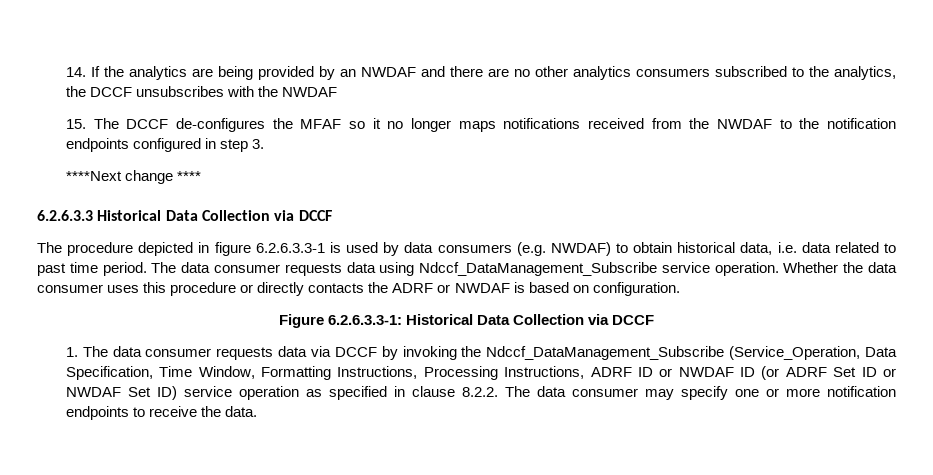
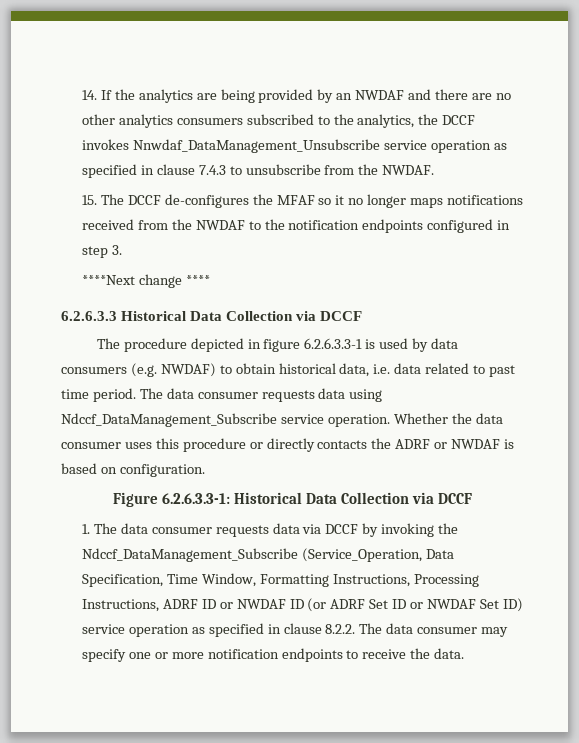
- 14. If the analytics are being provided by an NWDAF and there are no other analytics consumers subscribed to the analytics, the DCCF unsubscribes with the NWDAF
+ 14. If the analytics are being provided by an NWDAF and there are no other analytics consumers subscribed to the analytics, the DCCF invokes Nnwdaf_DataManagement_Unsubscribe service operation as specified in clause 7.4.3 to unsubscribe from the NWDAF.

